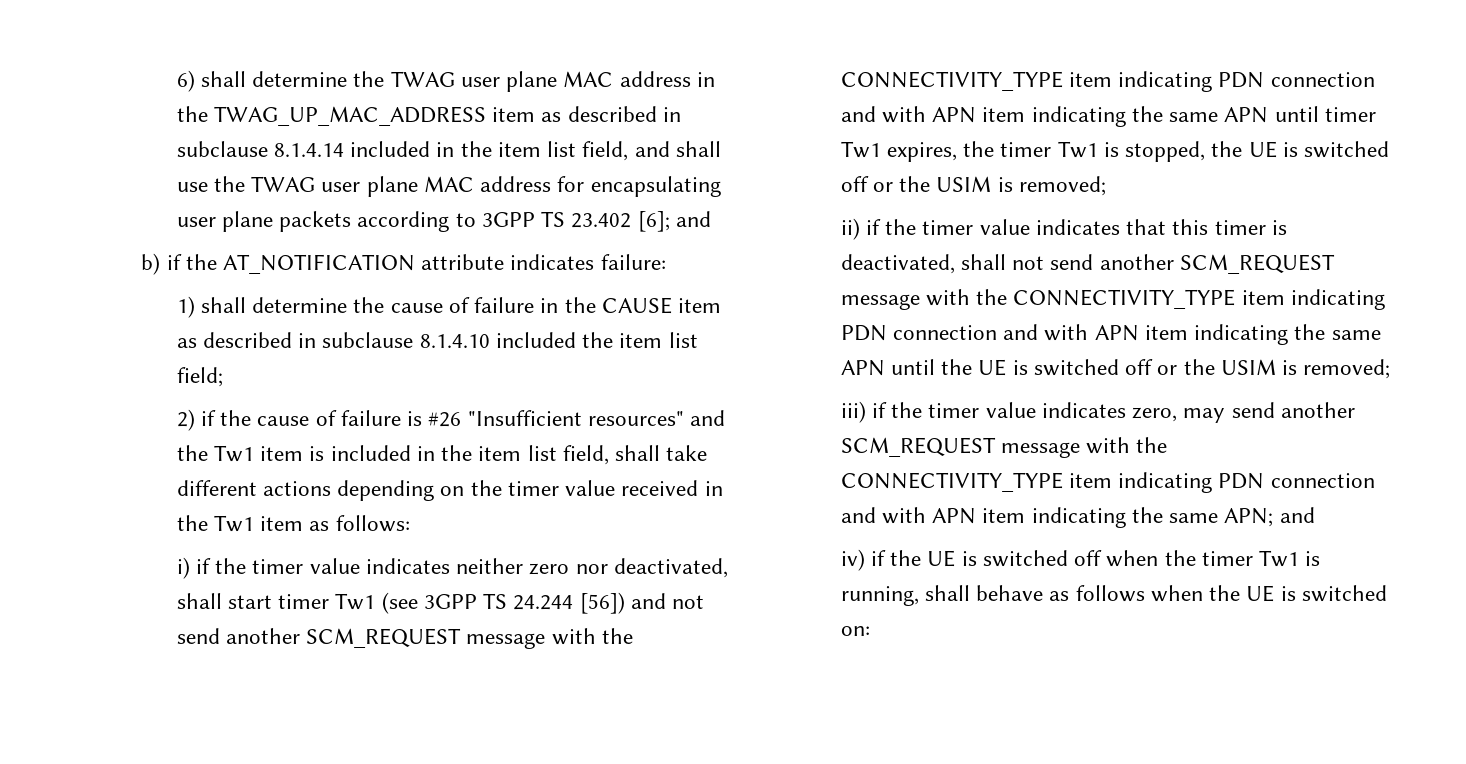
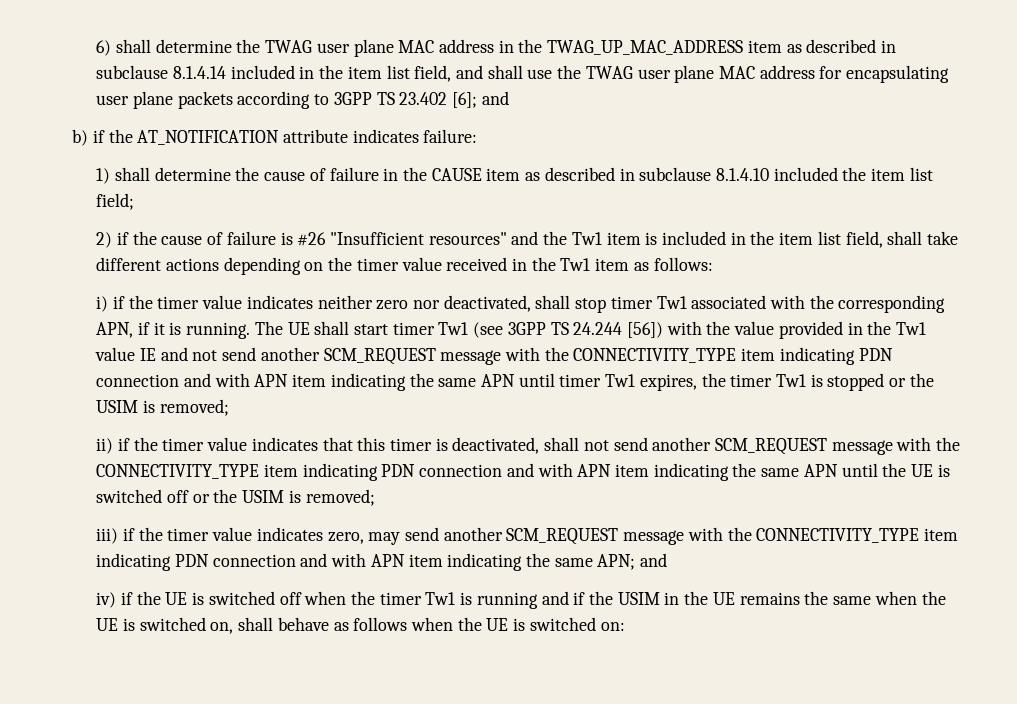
- i) if the timer value indicates neither zero nor deactivated, shall start timer Tw1 (see 3GPP TS 24.244 [56]) and not send another SCM_REQUEST message with the CONNECTIVITY_TYPE item indicating PDN connection and with APN item indicating the same APN until timer Tw1 expires, the timer Tw1 is stopped, the UE is switched off or the USIM is removed;
+ i) if the timer value indicates neither zero nor deactivated, shall stop timer Tw1 associated with the corresponding APN, if it is running. The UE shall start timer Tw1 (see 3GPP TS 24.244 [56]) with the value provided in the Tw1 value IE and not send another SCM_REQUEST message with the CONNECTIVITY_TYPE item indicating PDN connection and with APN item indicating the same APN until timer Tw1 expires, the timer Tw1 is stopped or the USIM is removed;
- iv) if the UE is switched off when the timer Tw1 is running, shall behave as follows when the UE is switched on:
+ iv) if the UE is switched off when the timer Tw1 is running and if the USIM in the UE remains the same when the UE is switched on, shall behave as follows when the UE is switched on:

